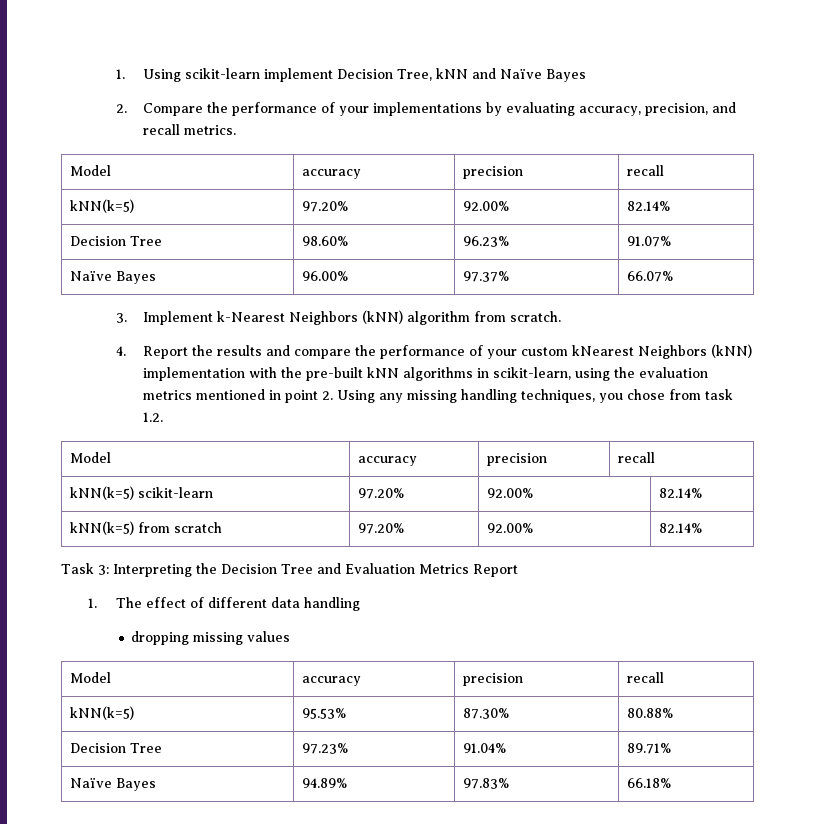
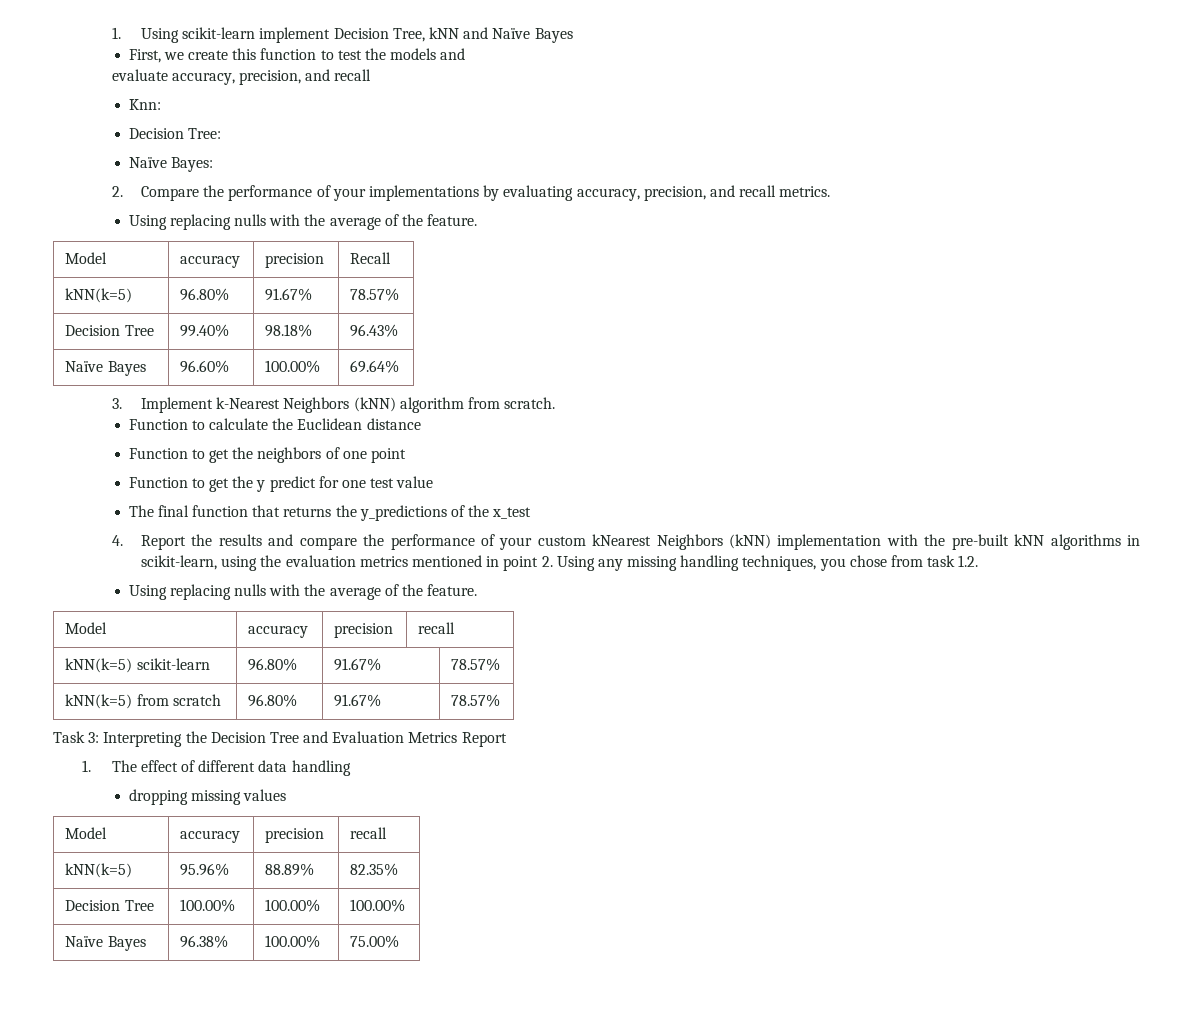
+ First, we create this function to test the models and
+ evaluate accuracy, precision, and recall
+ Knn:
+ Decision Tree:
+ Naïve Bayes:
  2. Compare the performance of your implementations by evaluating accuracy, precision, and recall metrics.
- Model | accuracy | precision | recall
- kNN(k=5) | 97.20% | 92.00% | 82.14%
- Decision Tree | 98.60% | 96.23% | 91.07%
- Naïve Bayes | 96.00% | 97.37% | 66.07%
+ Using replacing nulls with the average of the feature.
+ Model | accuracy | precision | Recall
+ kNN(k=5) | 96.80% | 91.67% | 78.57%
+ Decision Tree | 99.40% | 98.18% | 96.43%
+ Naïve Bayes | 96.60% | 100.00% | 69.64%
+ Function to calculate the Euclidean distance
+ Function to get the neighbors of one point
+ Function to get the y predict for one test value
+ The final function that returns the y_predictions of the x_test
  4. Report the results and compare the performance of your custom kNearest Neighbors (kNN) implementation with the pre-built kNN algorithms in scikit-learn, using the evaluation metrics mentioned in point 2. Using any missing handling techniques, you chose from task 1.2.
+ Using replacing nulls with the average of the feature.
- kNN(k=5) scikit-learn | 97.20% | 92.00% | 82.14%
+ kNN(k=5) scikit-learn | 96.80% | 91.67% | 78.57%
- kNN(k=5) from scratch | 97.20% | 92.00% | 82.14%
+ kNN(k=5) from scratch | 96.80% | 91.67% | 78.57%
- kNN(k=5) | 95.53% | 87.30% | 80.88%
- Decision Tree | 97.23% | 91.04% | 89.71%
- Naïve Bayes | 94.89% | 97.83% | 66.18%
+ kNN(k=5) | 95.96% | 88.89% | 82.35%
+ Decision Tree | 100.00% | 100.00% | 100.00%
+ Naïve Bayes | 96.38% | 100.00% | 75.00%

